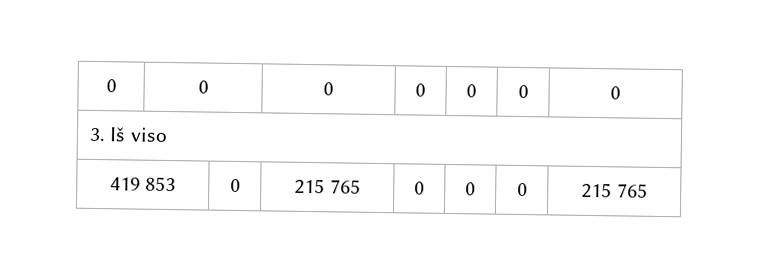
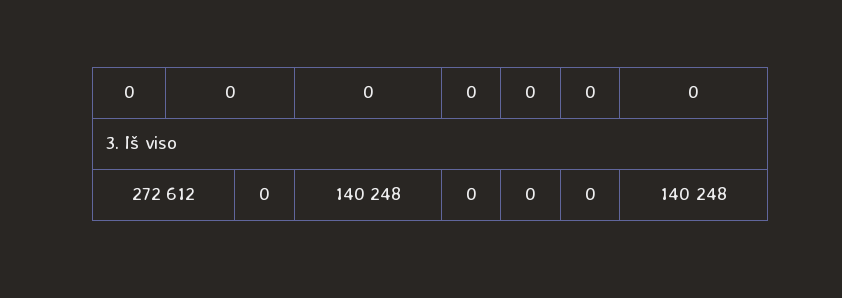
- 419 853 | 0 | 215 765 | 0 | 0 | 0 | 215 765
+ 272 612 | 0 | 140 248 | 0 | 0 | 0 | 140 248

